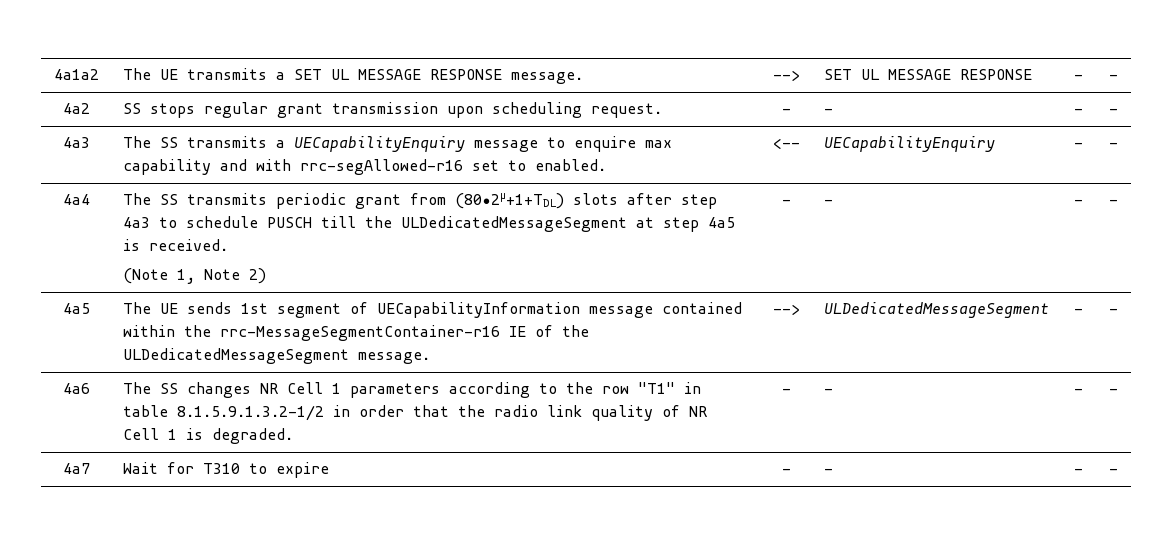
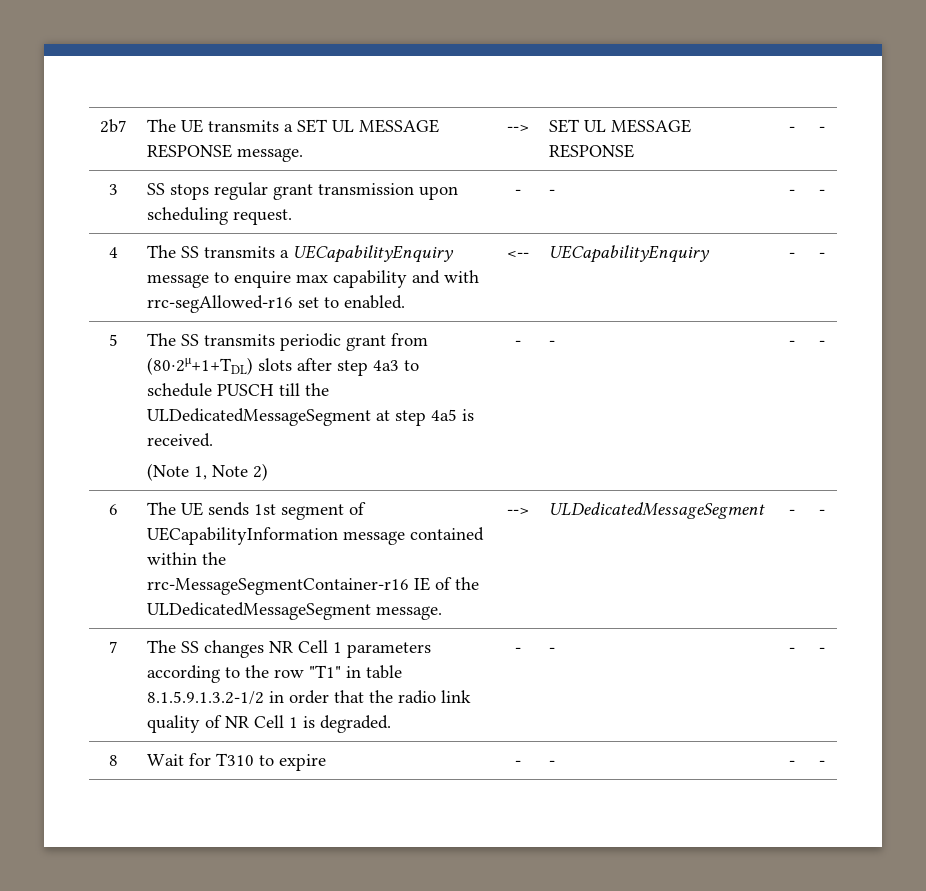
- 4a1a2 | The UE transmits a SET UL MESSAGE RESPONSE message. | --> | SET UL MESSAGE RESPONSE | - | -
+ 2b7 | The UE transmits a SET UL MESSAGE RESPONSE message. | --> | SET UL MESSAGE RESPONSE | - | -
- 4a2 | SS stops regular grant transmission upon scheduling request. | - | - | - | -
+ 3 | SS stops regular grant transmission upon scheduling request. | - | - | - | -
- 4a3 | The SS transmits a UECapabilityEnquiry message to enquire max capability and with rrc-segAllowed-r16 set to enabled. | <-- | UECapabilityEnquiry | - | -
+ 4 | The SS transmits a UECapabilityEnquiry message to enquire max capability and with rrc-segAllowed-r16 set to enabled. | <-- | UECapabilityEnquiry | - | -
- 4a4 | The SS transmits periodic grant from (80∙2μ+1+TDL) slots after step 4a3 to schedule PUSCH till the ULDedicatedMessageSegment at step 4a5 is received.
+ 5 | The SS transmits periodic grant from (80∙2μ+1+TDL) slots after step 4a3 to schedule PUSCH till the ULDedicatedMessageSegment at step 4a5 is received.
- 4a5 | The UE sends 1st segment of UECapabilityInformation message contained within the rrc-MessageSegmentContainer-r16 IE of the ULDedicatedMessageSegment message. | --> | ULDedicatedMessageSegment | - | -
+ 6 | The UE sends 1st segment of UECapabilityInformation message contained within the rrc-MessageSegmentContainer-r16 IE of the ULDedicatedMessageSegment message. | --> | ULDedicatedMessageSegment | - | -
- 4a6 | The SS changes NR Cell 1 parameters according to the row "T1" in table 8.1.5.9.1.3.2-1/2 in order that the radio link quality of NR Cell 1 is degraded. | - | - | - | -
+ 7 | The SS changes NR Cell 1 parameters according to the row "T1" in table 8.1.5.9.1.3.2-1/2 in order that the radio link quality of NR Cell 1 is degraded. | - | - | - | -
- 4a7 | Wait for T310 to expire | - | - | - | -
+ 8 | Wait for T310 to expire | - | - | - | -

